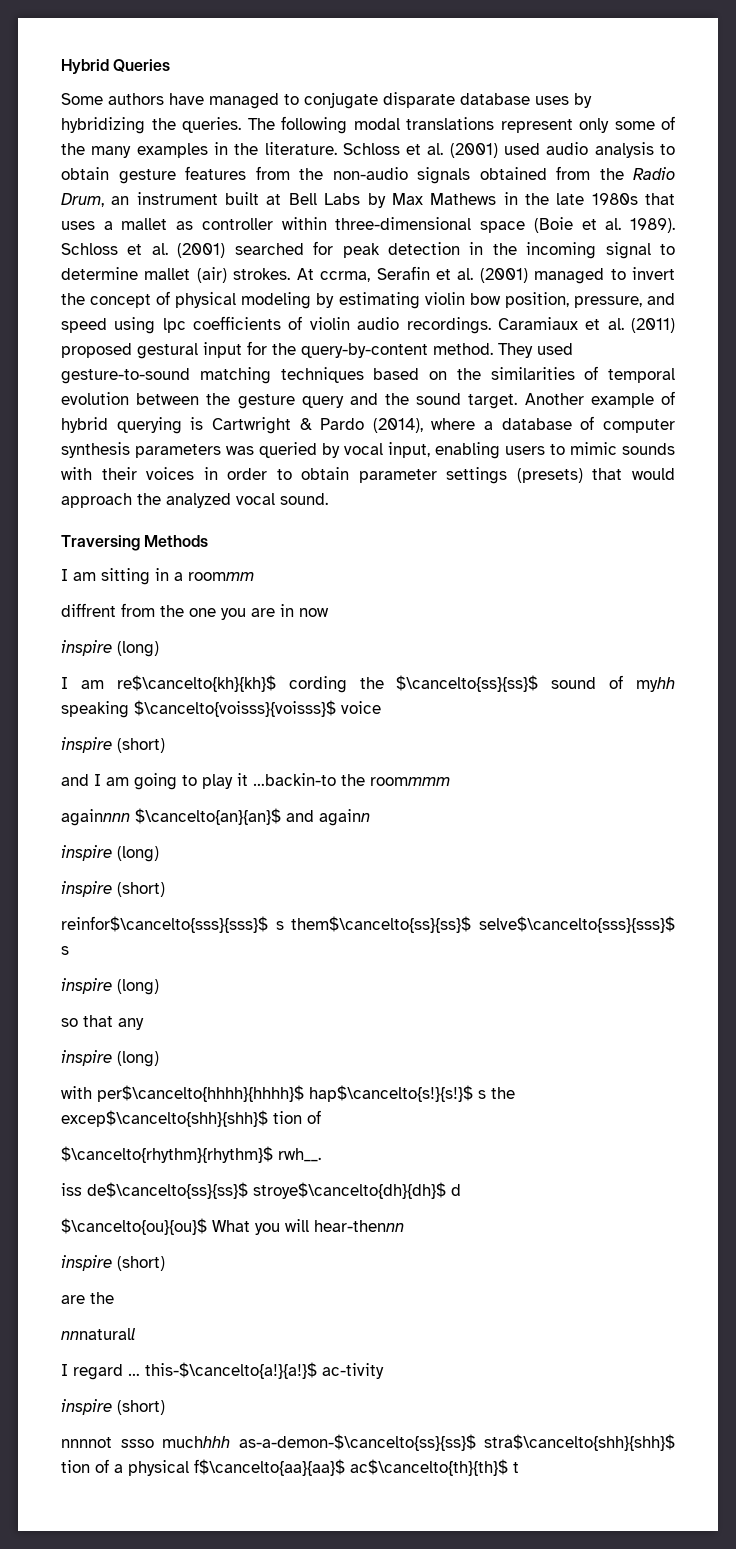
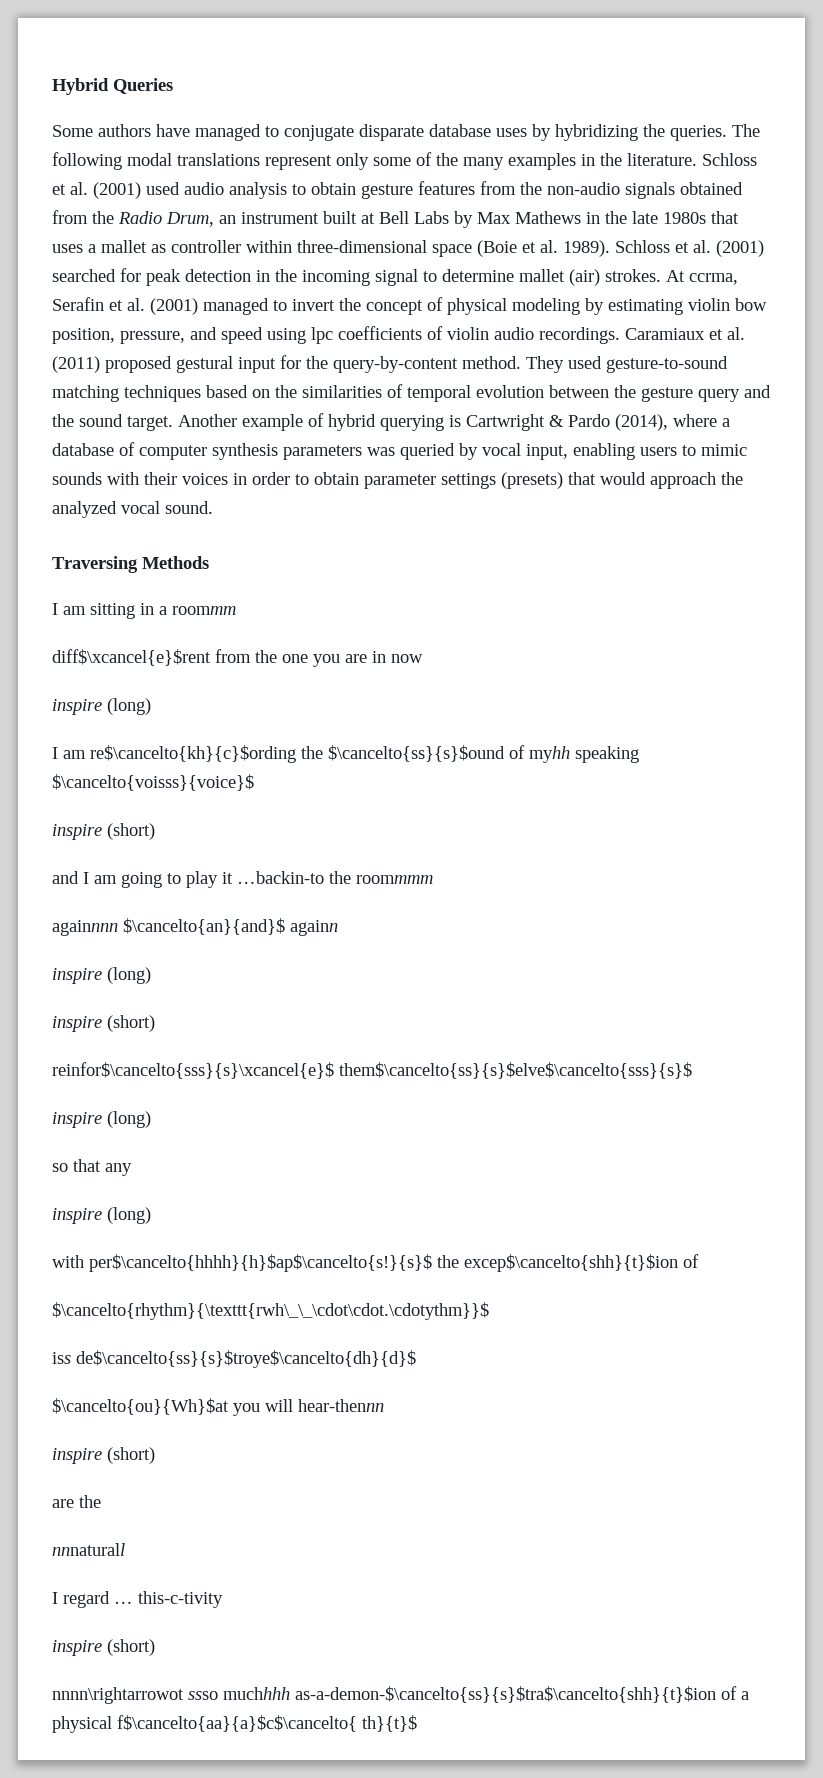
- diffrent from the one you are in now
+ diff$\xcancel{e}$rent from the one you are in now
- I am re$\cancelto{kh}{kh}$ cording the $\cancelto{ss}{ss}$ sound of myhh speaking $\cancelto{voisss}{voisss}$ voice
+ I am re$\cancelto{kh}{c}$ording the $\cancelto{ss}{s}$ound of myhh speaking $\cancelto{voisss}{voice}$
- againnnn $\cancelto{an}{an}$ and againn
+ againnnn $\cancelto{an}{and}$ againn
- reinfor$\cancelto{sss}{sss}$ s them$\cancelto{ss}{ss}$ selve$\cancelto{sss}{sss}$ s
+ reinfor$\cancelto{sss}{s}\xcancel{e}$ them$\cancelto{ss}{s}$elve$\cancelto{sss}{s}$
- with per$\cancelto{hhhh}{hhhh}$ hap$\cancelto{s!}{s!}$ s the excep$\cancelto{shh}{shh}$ tion of
+ with per$\cancelto{hhhh}{h}$ap$\cancelto{s!}{s}$ the excep$\cancelto{shh}{t}$ion of
- $\cancelto{rhythm}{rhythm}$ rwh__.
+ $\cancelto{rhythm}{\texttt{rwh\_\_\cdot\cdot.\cdotythm}}$
- iss de$\cancelto{ss}{ss}$ stroye$\cancelto{dh}{dh}$ d
- $\cancelto{ou}{ou}$ What you will hear-thennn
+ iss de$\cancelto{ss}{s}$troye$\cancelto{dh}{d}$
+ $\cancelto{ou}{Wh}$at you will hear-thennn
- I regard … this-$\cancelto{a!}{a!}$ ac-tivity
+ I regard … this-c-tivity
  inspire (short)
- nnnnot ssso muchhhh as-a-demon-$\cancelto{ss}{ss}$ stra$\cancelto{shh}{shh}$ tion of a physical f$\cancelto{aa}{aa}$ ac$\cancelto{th}{th}$ t
+ nnnn\rightarrowot ssso muchhhh as-a-demon-$\cancelto{ss}{s}$tra$\cancelto{shh}{t}$ion of a physical f$\cancelto{aa}{a}$c$\cancelto{ th}{t}$

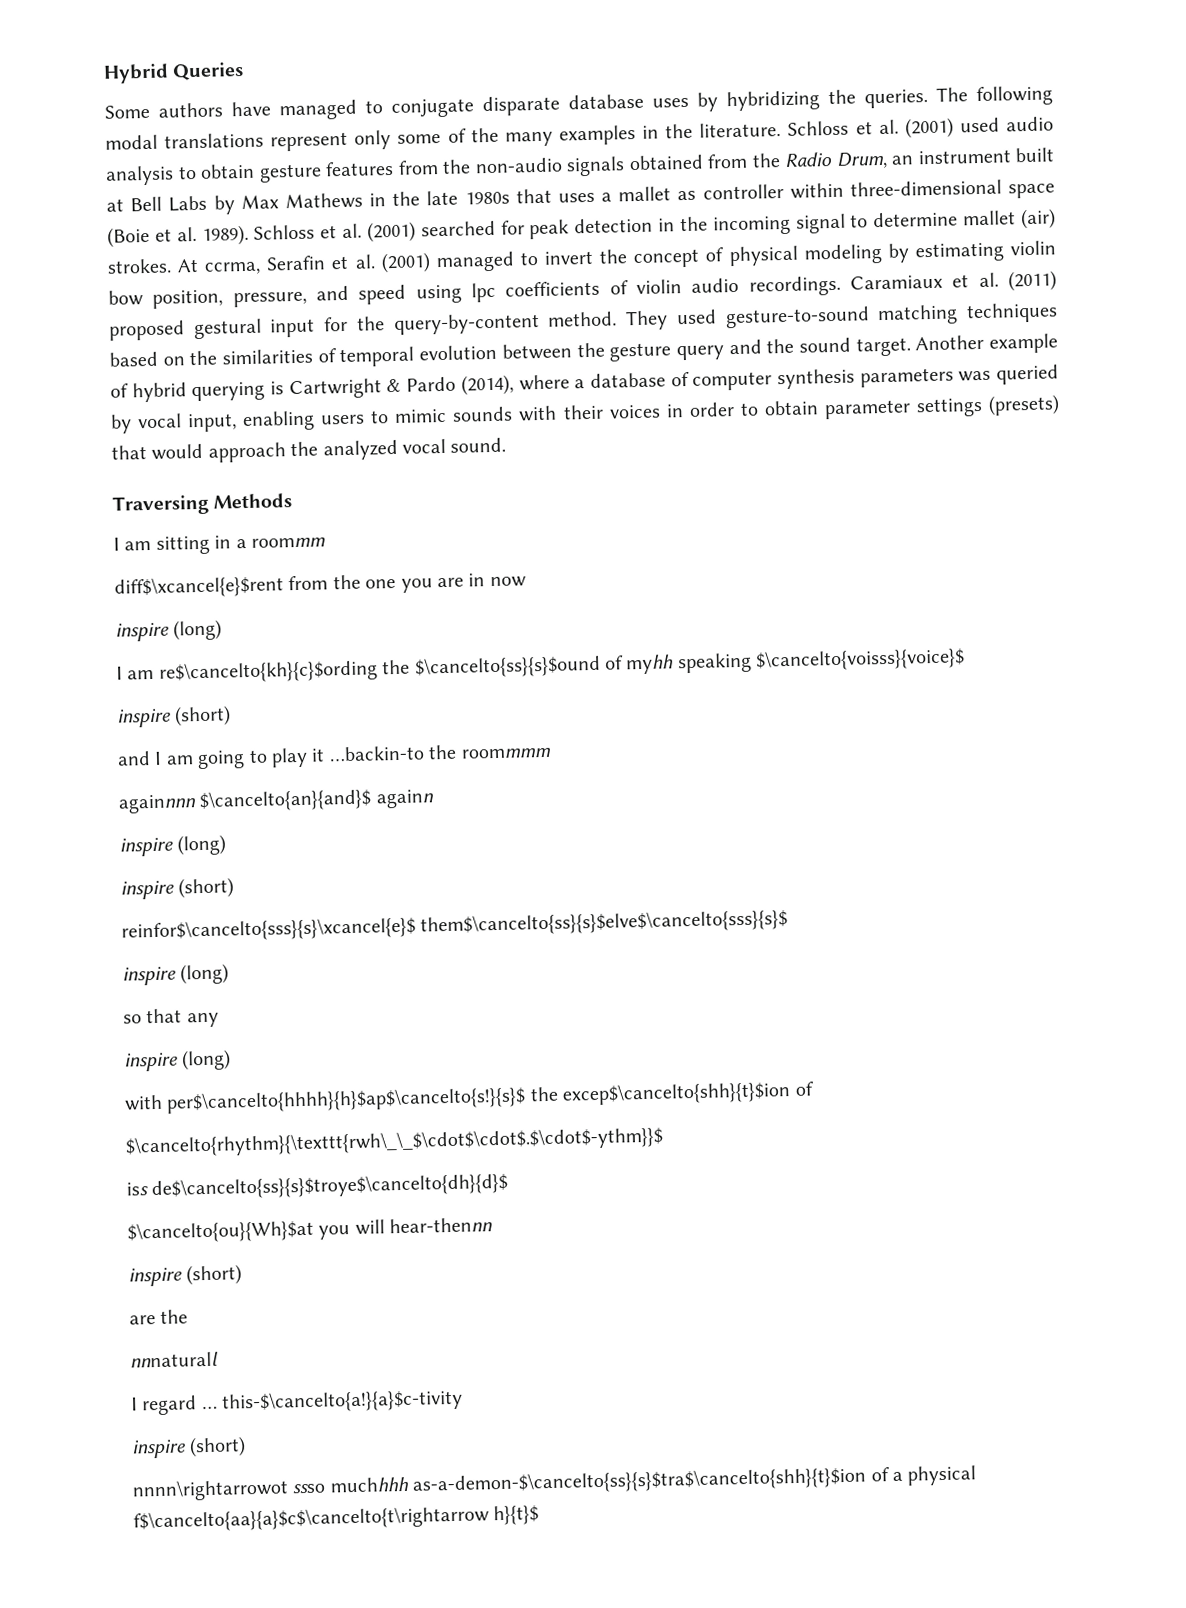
- $\cancelto{rhythm}{\texttt{rwh\_\_\cdot\cdot.\cdotythm}}$
+ $\cancelto{rhythm}{\texttt{rwh\_\_$\cdot$\cdot$.$\cdot$-ythm}}$
- I regard … this-c-tivity
+ I regard … this-$\cancelto{a!}{a}$c-tivity
- nnnn\rightarrowot ssso muchhhh as-a-demon-$\cancelto{ss}{s}$tra$\cancelto{shh}{t}$ion of a physical f$\cancelto{aa}{a}$c$\cancelto{ th}{t}$
+ nnnn\rightarrowot ssso muchhhh as-a-demon-$\cancelto{ss}{s}$tra$\cancelto{shh}{t}$ion of a physical f$\cancelto{aa}{a}$c$\cancelto{t\rightarrow h}{t}$

